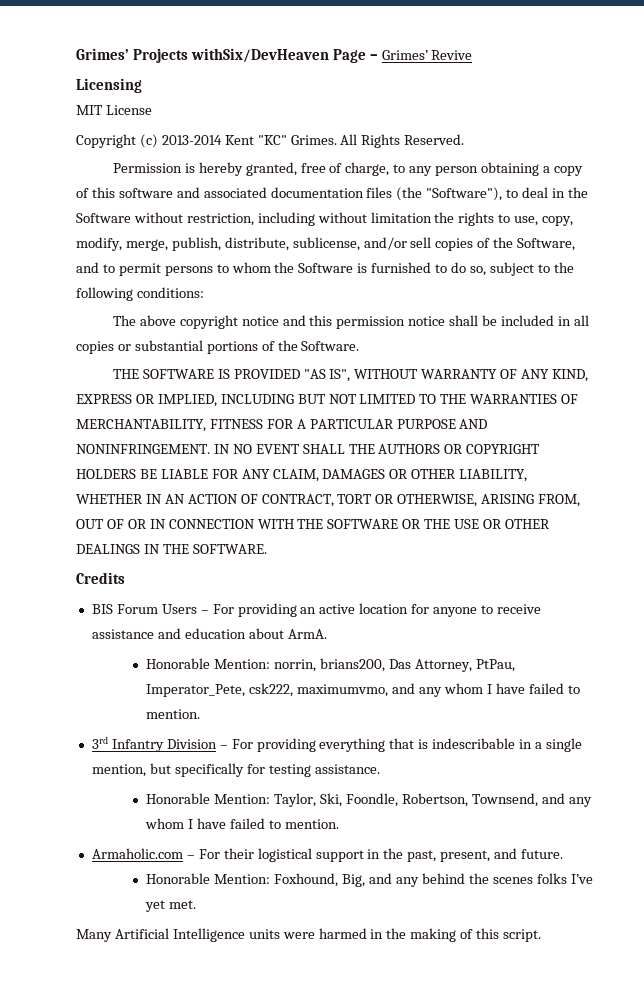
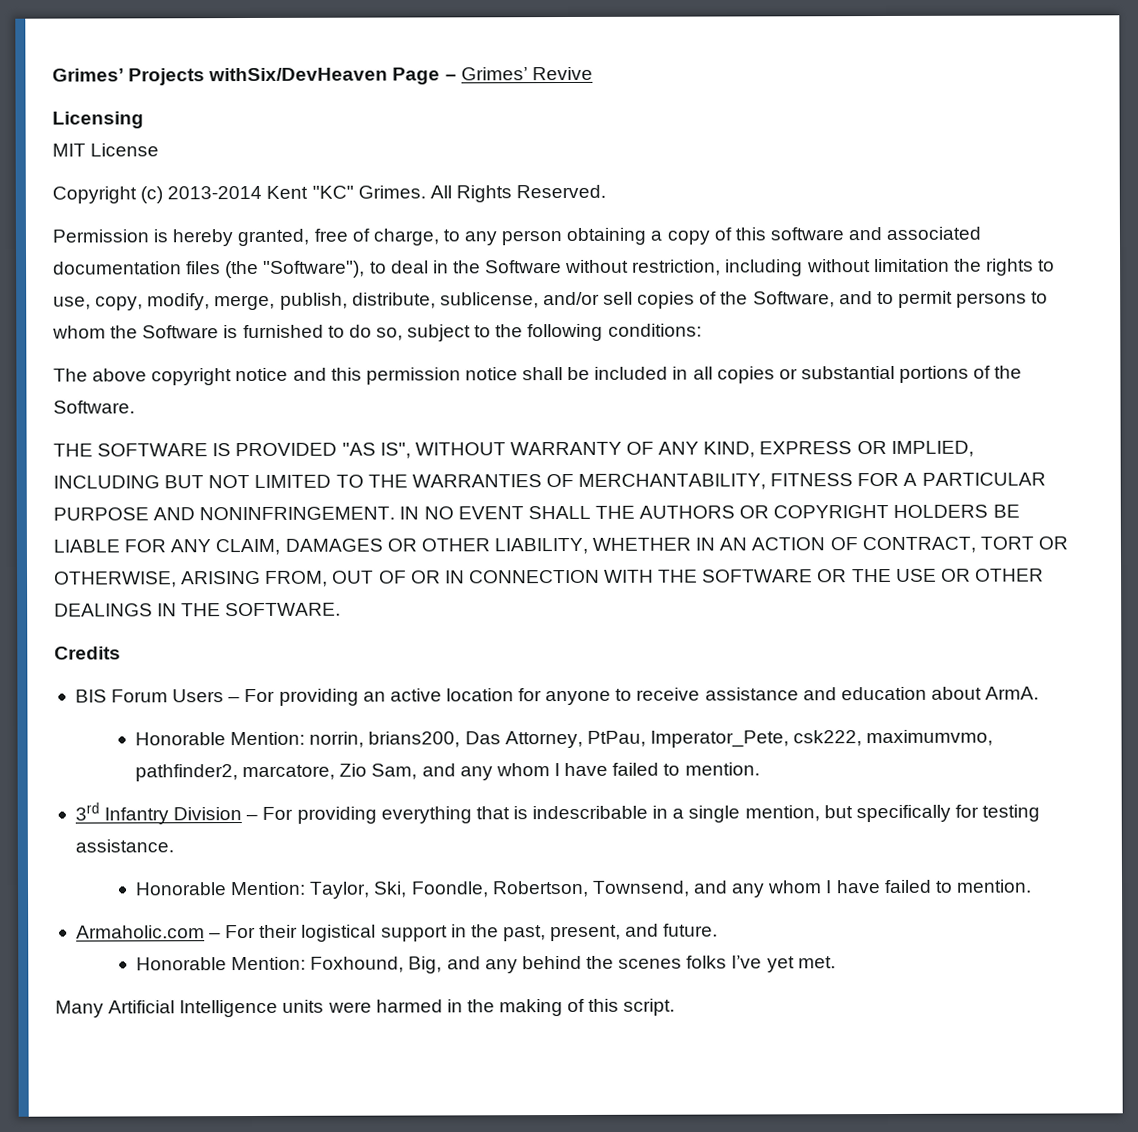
- Honorable Mention: norrin, brians200, Das Attorney, PtPau, Imperator_Pete, csk222, maximumvmo, and any whom I have failed to mention.
+ Honorable Mention: norrin, brians200, Das Attorney, PtPau, Imperator_Pete, csk222, maximumvmo, pathfinder2, marcatore, Zio Sam, and any whom I have failed to mention.

